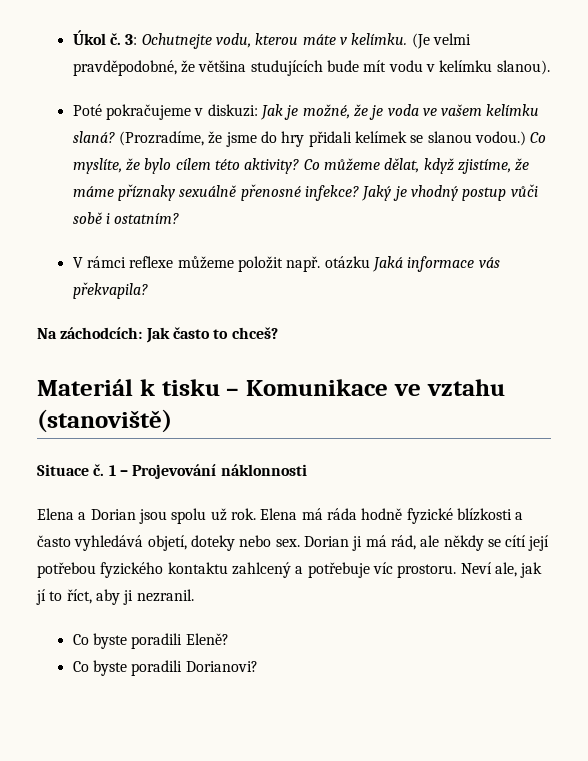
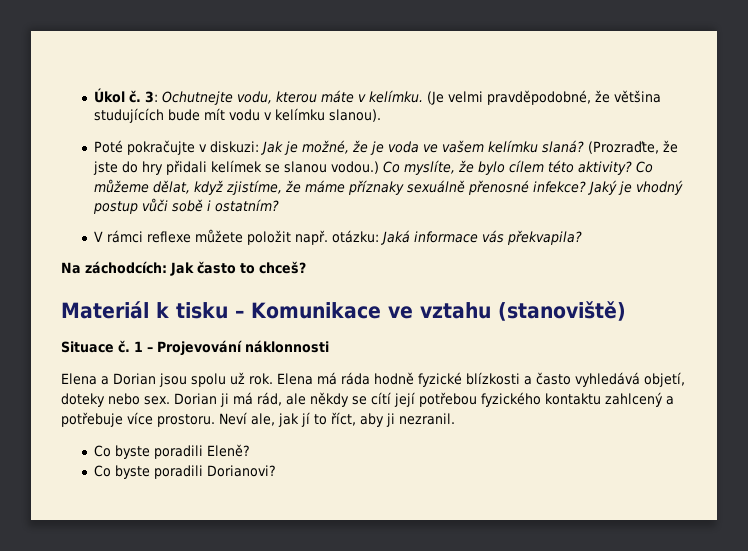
- Poté pokračujeme v diskuzi: Jak je možné, že je voda ve vašem kelímku slaná?
+ Poté pokračujte v diskuzi: Jak je možné, že je voda ve vašem kelímku slaná?
- (Prozradíme, že jsme do hry přidali kelímek se slanou vodou.)
+ (Prozraďte, že jste do hry přidali kelímek se slanou vodou.)
- V rámci reflexe můžeme položit např. otázku Jaká informace vás překvapila?
+ V rámci reflexe můžete položit např. otázku: Jaká informace vás překvapila?
- Dorian ji má rád, ale někdy se cítí její potřebou fyzického kontaktu zahlcený a potřebuje víc prostoru.
+ Dorian ji má rád, ale někdy se cítí její potřebou fyzického kontaktu zahlcený a potřebuje více prostoru.

